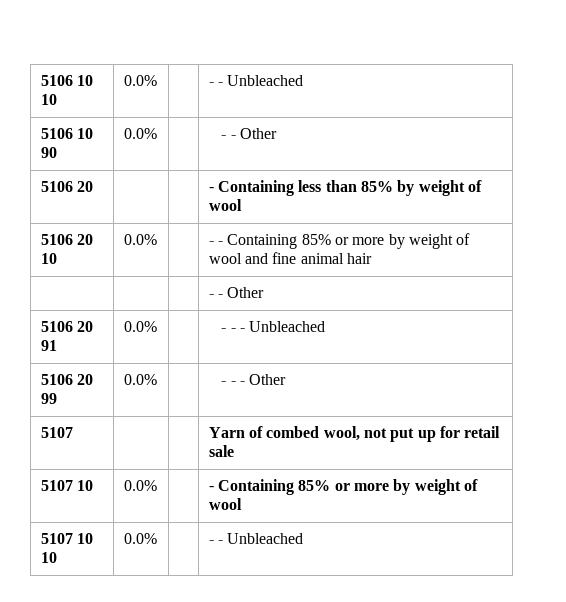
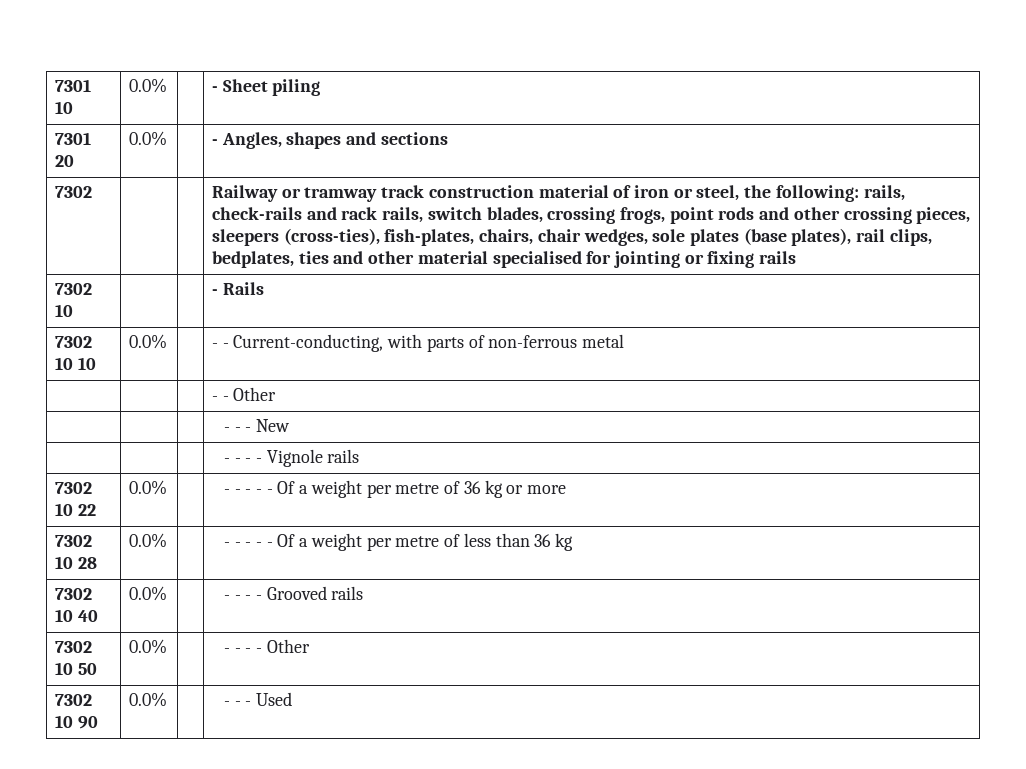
- 5106 10 10 | 0.0% | | - - Unbleached
- 5106 10 90 | 0.0% | | - - Other
- 5106 20 | | | - Containing less than 85% by weight of wool
- 5106 20 10 | 0.0% | | - - Containing 85% or more by weight of wool and fine animal hair
+ 7301 10 | 0.0% | | - Sheet piling
+ 7301 20 | 0.0% | | - Angles, shapes and sections
+ 7302 | | | Railway or tramway track construction material of iron or steel, the following: rails, check-rails and rack rails, switch blades, crossing frogs, point rods and other crossing pieces, sleepers (cross-ties), fish-plates, chairs, chair wedges, sole plates (base plates), rail clips, bedplates, ties and other material specialised for jointing or fixing rails
+ 7302 10 | | | - Rails
+ 7302 10 10 | 0.0% | | - - Current-conducting, with parts of non-ferrous metal
  | | | - - Other
- 5106 20 91 | 0.0% | | - - - Unbleached
- 5106 20 99 | 0.0% | | - - - Other
- 5107 | | | Yarn of combed wool, not put up for retail sale
- 5107 10 | 0.0% | | - Containing 85% or more by weight of wool
- 5107 10 10 | 0.0% | | - - Unbleached
+ | | | - - - New
+ | | | - - - - Vignole rails
+ 7302 10 22 | 0.0% | | - - - - - Of a weight per metre of 36 kg or more
+ 7302 10 28 | 0.0% | | - - - - - Of a weight per metre of less than 36 kg
+ 7302 10 40 | 0.0% | | - - - - Grooved rails
+ 7302 10 50 | 0.0% | | - - - - Other
+ 7302 10 90 | 0.0% | | - - - Used

